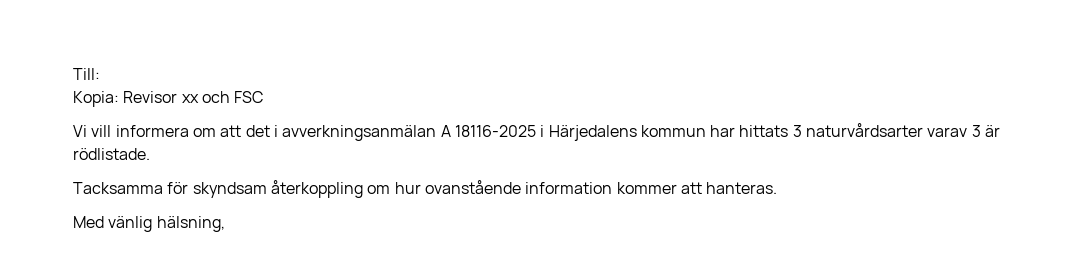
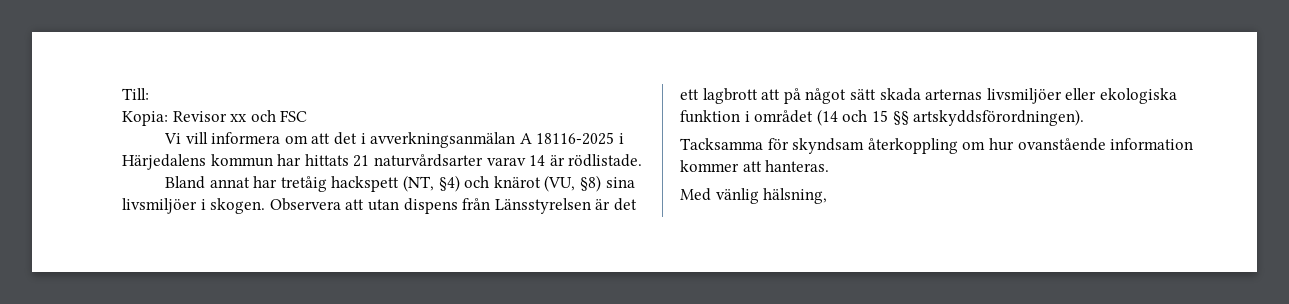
- Vi vill informera om att det i avverkningsanmälan A 18116-2025 i Härjedalens kommun har hittats 3 naturvårdsarter varav 3 är rödlistade.
+ Vi vill informera om att det i avverkningsanmälan A 18116-2025 i Härjedalens kommun har hittats 21 naturvårdsarter varav 14 är rödlistade.
+ Bland annat har tretåig hackspett (NT, §4) och knärot (VU, §8) sina livsmiljöer i skogen. Observera att utan dispens från Länsstyrelsen är det ett lagbrott att på något sätt skada arternas livsmiljöer eller ekologiska funktion i området (14 och 15 §§ artskyddsförordningen).

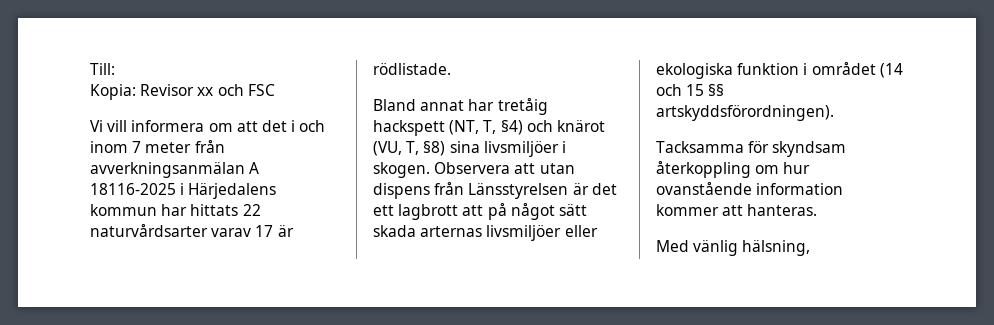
- Vi vill informera om att det i avverkningsanmälan A 18116-2025 i Härjedalens kommun har hittats 21 naturvårdsarter varav 14 är rödlistade.
+ Vi vill informera om att det i och inom 7 meter från avverkningsanmälan A 18116-2025 i Härjedalens kommun har hittats 22 naturvårdsarter varav 17 är rödlistade.
- Bland annat har tretåig hackspett (NT, §4) och knärot (VU, §8) sina livsmiljöer i skogen.
+ Bland annat har tretåig hackspett (NT, T, §4) och knärot (VU, T, §8) sina livsmiljöer i skogen.

